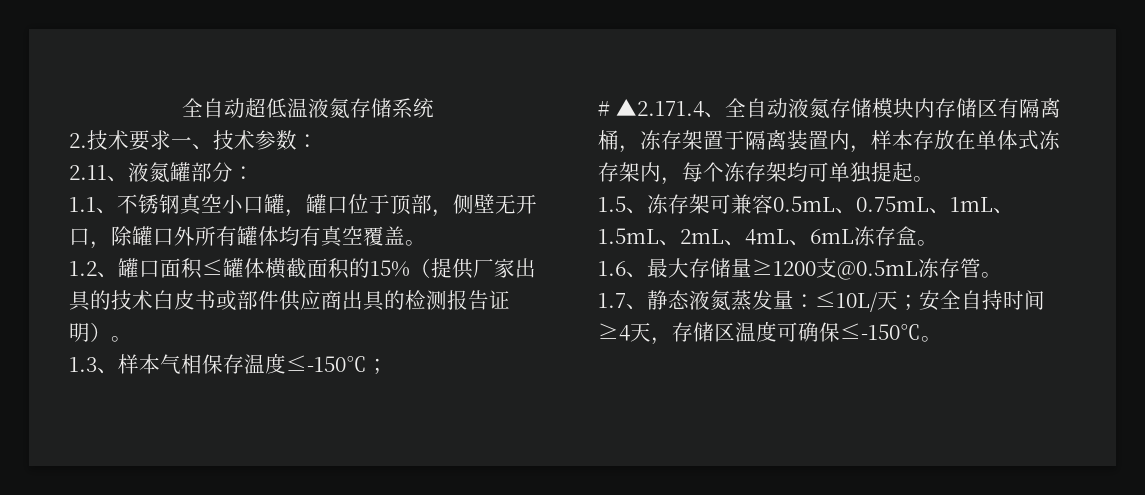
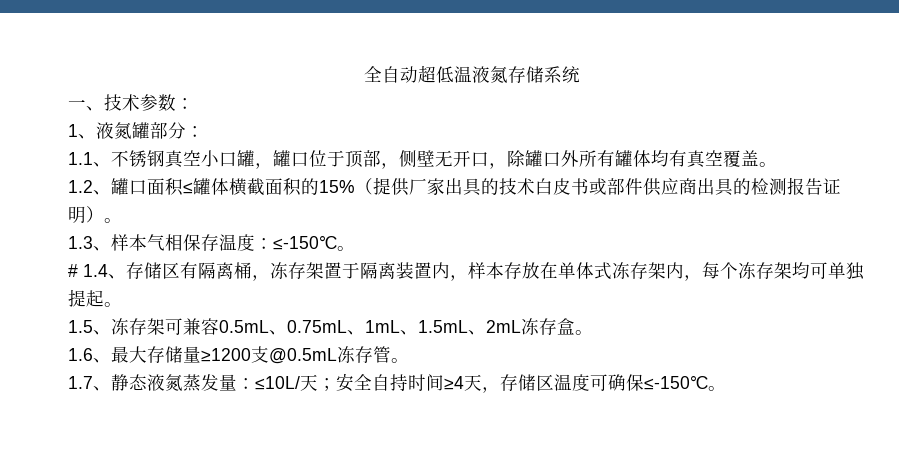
- 2.技术要求一、技术参数：
+ 一、技术参数：
- 2.11、液氮罐部分：
+ 1、液氮罐部分：
- 1.3、样本气相保存温度≤-150℃；
+ 1.3、样本气相保存温度：≤-150℃。
- # ▲2.171.4、全自动液氮存储模块内存储区有隔离桶，冻存架置于隔离装置内，样本存放在单体式冻存架内，每个冻存架均可单独提起。
+ # 1.4、存储区有隔离桶，冻存架置于隔离装置内，样本存放在单体式冻存架内，每个冻存架均可单独提起。
- 1.5、冻存架可兼容0.5mL、0.75mL、1mL、1.5mL、2mL、4mL、6mL冻存盒。
+ 1.5、冻存架可兼容0.5mL、0.75mL、1mL、1.5mL、2mL冻存盒。

